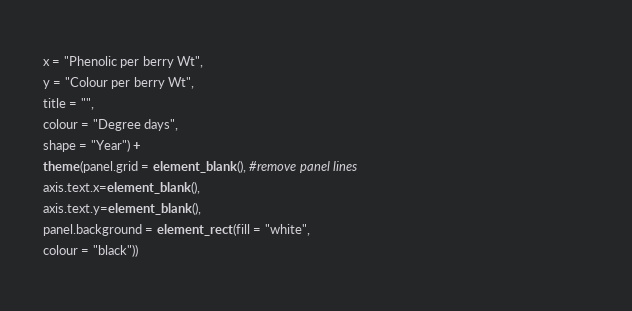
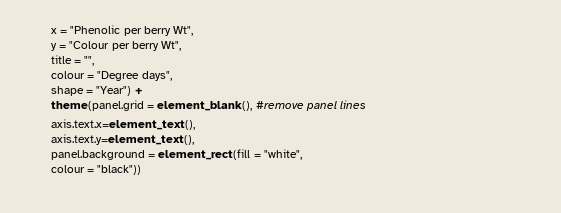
- axis.text.x=element_blank(),
- axis.text.y=element_blank(),
+ axis.text.x=element_text(),
+ axis.text.y=element_text(),

